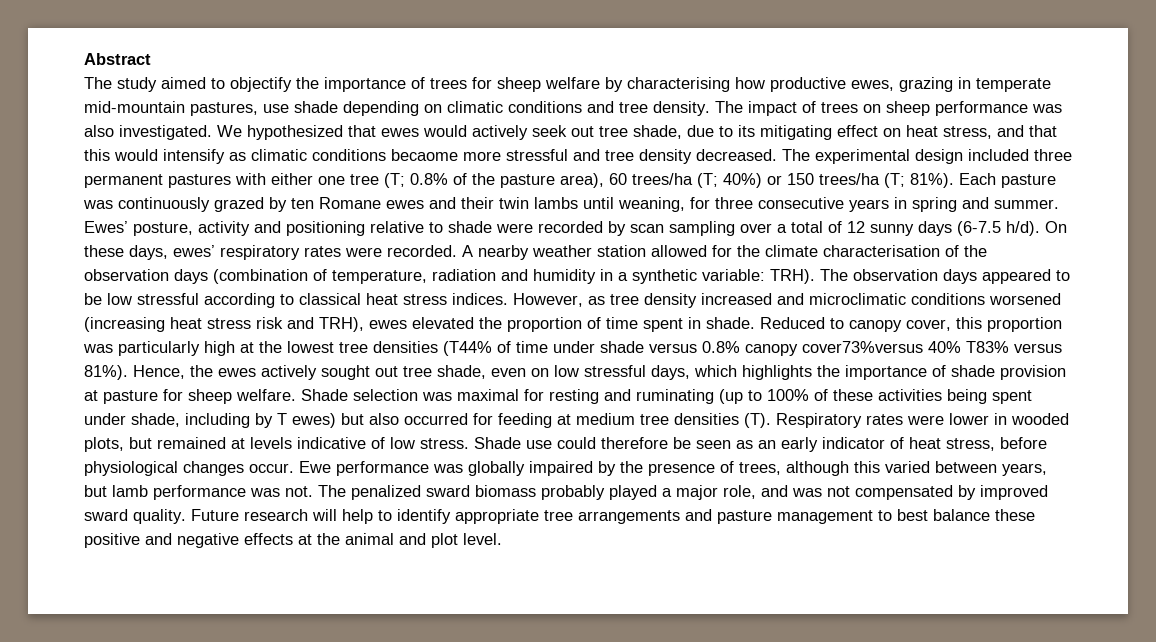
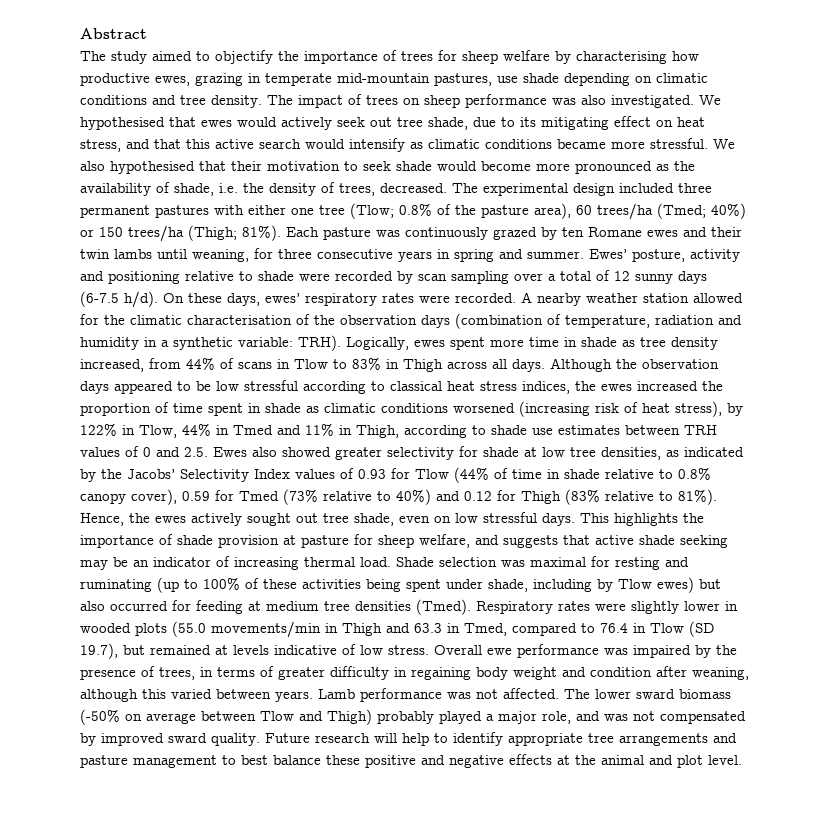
- We hypothesized that ewes would actively seek out tree shade, due to its mitigating effect on heat stress, and that this would intensify as climatic conditions becaome more stressful and tree density decreased.
+ We hypothesised that ewes would actively seek out tree shade, due to its mitigating effect on heat stress, and that this active search would intensify as climatic conditions became more stressful. We also hypothesised that their motivation to seek shade would become more pronounced as the availability of shade, i.e. the density of trees, decreased.
- The experimental design included three permanent pastures with either one tree (T; 0.8% of the pasture area), 60 trees/ha (T; 40%) or 150 trees/ha (T; 81%).
+ The experimental design included three permanent pastures with either one tree (Tlow; 0.8% of the pasture area), 60 trees/ha (Tmed; 40%) or 150 trees/ha (Thigh; 81%).
- A nearby weather station allowed for the climate characterisation of the observation days (combination of temperature, radiation and humidity in a synthetic variable: TRH).
+ A nearby weather station allowed for the climatic characterisation of the observation days (combination of temperature, radiation and humidity in a synthetic variable: TRH).
- The observation days appeared to be low stressful according to classical heat stress indices. However, as tree density increased and microclimatic conditions worsened (increasing heat stress risk and TRH), ewes elevated the proportion of time spent in shade. Reduced to canopy cover, this proportion was particularly high at the lowest tree densities (T44% of time under shade versus 0.8% canopy cover73%versus 40% T83% versus 81%).
+ Logically, ewes spent more time in shade as tree density increased, from 44% of scans in Tlow to 83% in Thigh across all days. Although the observation days appeared to be low stressful according to classical heat stress indices, the ewes increased the proportion of time spent in shade as climatic conditions worsened (increasing risk of heat stress), by 122% in Tlow, 44% in Tmed and 11% in Thigh, according to shade use estimates between TRH values of 0 and 2.5. Ewes also showed greater selectivity for shade at low tree densities, as indicated by the Jacobs’ Selectivity Index values of 0.93 for Tlow (44% of time in shade relative to 0.8% canopy cover), 0.59 for Tmed (73% relative to 40%) and 0.12 for Thigh (83% relative to 81%).
- Hence, the ewes actively sought out tree shade, even on low stressful days, which highlights the importance of shade provision at pasture for sheep welfare.
+ Hence, the ewes actively sought out tree shade, even on low stressful days. This highlights the importance of shade provision at pasture for sheep welfare, and suggests that active shade seeking may be an indicator of increasing thermal load.
- Shade selection was maximal for resting and ruminating (up to 100% of these activities being spent under shade, including by T ewes) but also occurred for feeding at medium tree densities (T). Respiratory rates were lower in wooded plots, but remained at levels indicative of low stress.
+ Shade selection was maximal for resting and ruminating (up to 100% of these activities being spent under shade, including by Tlow ewes) but also occurred for feeding at medium tree densities (Tmed). Respiratory rates were slightly lower in wooded plots (55.0 movements/min in Thigh and 63.3 in Tmed, compared to 76.4 in Tlow (SD 19.7), but remained at levels indicative of low stress.
- Shade use could therefore be seen as an early indicator of heat stress, before physiological changes occur. Ewe performance was globally impaired by the presence of trees, although this varied between years, but lamb performance was not. The penalized sward biomass probably played a major role, and was not compensated by improved sward quality.
+ Overall ewe performance was impaired by the presence of trees, in terms of greater difficulty in regaining body weight and condition after weaning, although this varied between years. Lamb performance was not affected. The lower sward biomass (-50% on average between Tlow and Thigh) probably played a major role, and was not compensated by improved sward quality.

